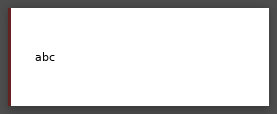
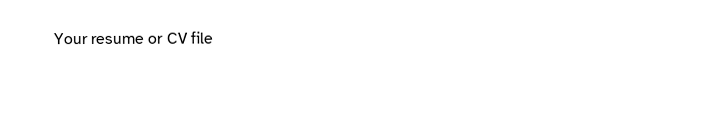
- abc
+ Your resume or CV file

